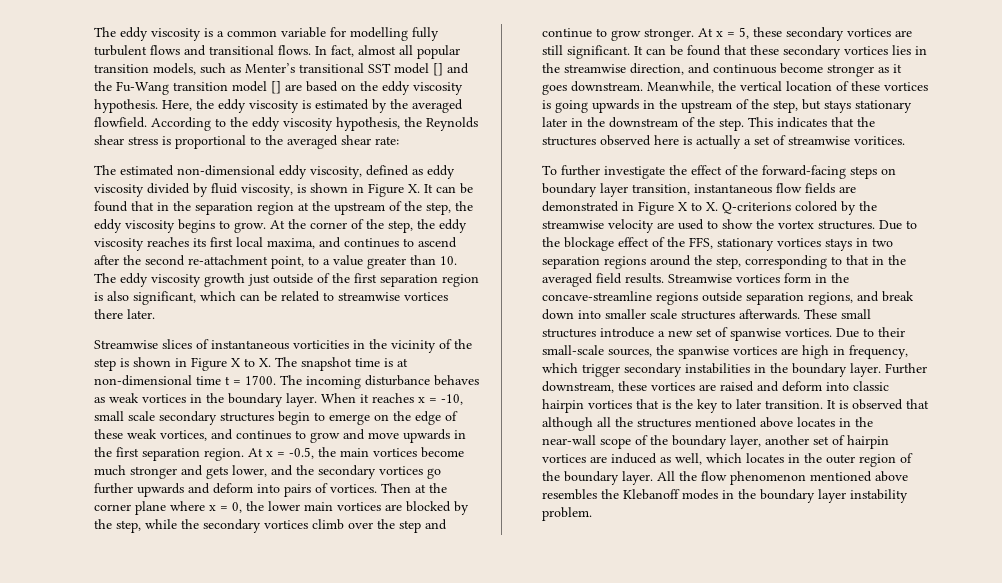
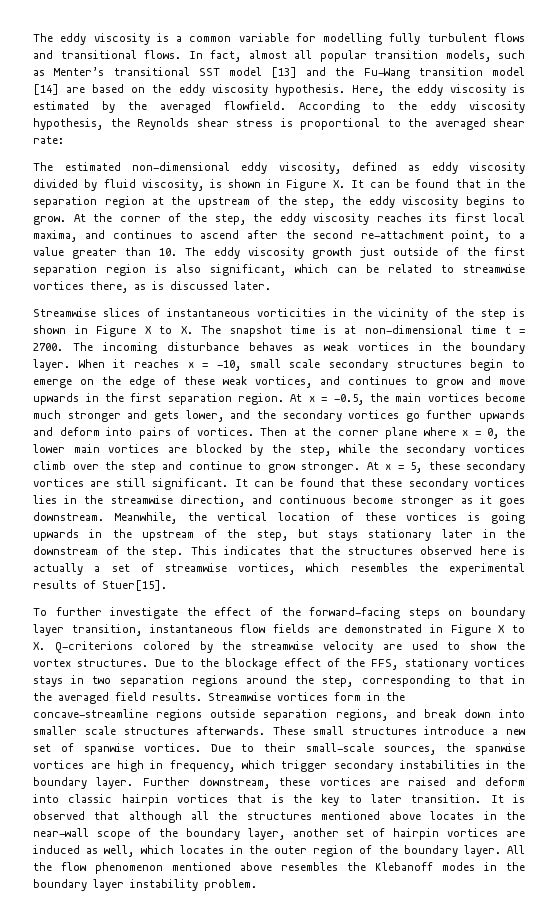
- In fact, almost all popular transition models, such as Menter’s transitional SST model [] and the Fu-Wang transition model [] are based on the eddy viscosity hypothesis.
+ In fact, almost all popular transition models, such as Menter’s transitional SST model [13] and the Fu-Wang transition model [14] are based on the eddy viscosity hypothesis.
- At the corner of the step, the eddy viscosity reaches its first local maxima, and continues to ascend after the second re-attachment point, to a value greater than 10. The eddy viscosity growth just outside of the first separation region is also significant, which can be related to streamwise vortices there later.
+ At the corner of the step, the eddy viscosity reaches its first local maxima, and continues to ascend after the second re-attachment point, to a value greater than 10. The eddy viscosity growth just outside of the first separation region is also significant, which can be related to streamwise vortices there, as is discussed later.
- Streamwise slices of instantaneous vorticities in the vicinity of the step is shown in Figure X to X. The snapshot time is at non-dimensional time t = 1700.
+ Streamwise slices of instantaneous vorticities in the vicinity of the step is shown in Figure X to X. The snapshot time is at non-dimensional time t = 2700.
- This indicates that the structures observed here is actually a set of streamwise voritices.
+ This indicates that the structures observed here is actually a set of streamwise vortices, which resembles the experimental results of Stuer[15].

